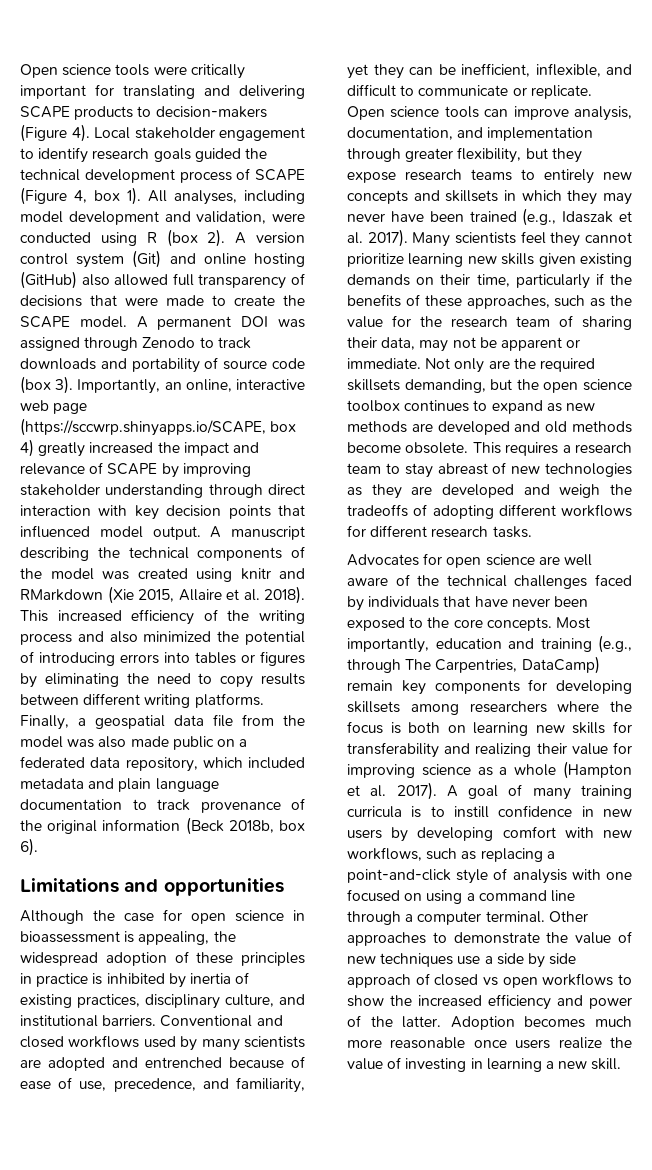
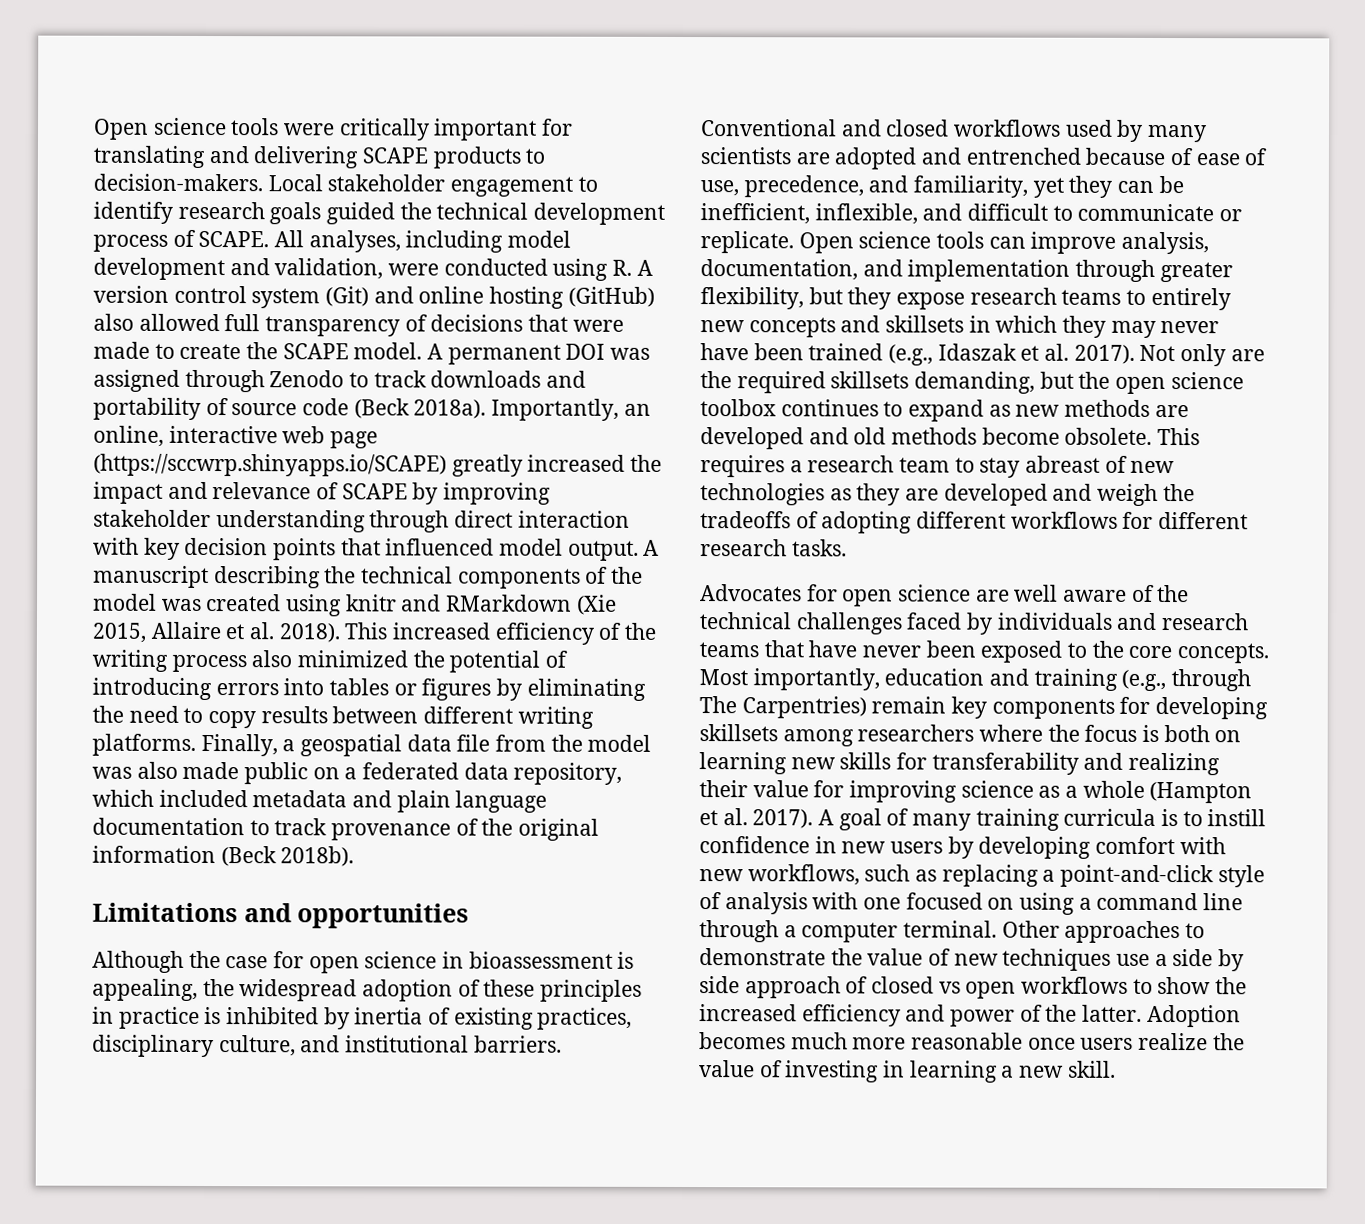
- Open science tools were critically important for translating and delivering SCAPE products to decision-makers (Figure 4).
+ Open science tools were critically important for translating and delivering SCAPE products to decision-makers.
- Local stakeholder engagement to identify research goals guided the technical development process of SCAPE (Figure 4, box 1).
+ Local stakeholder engagement to identify research goals guided the technical development process of SCAPE.
- All analyses, including model development and validation, were conducted using R (box 2). A version control system (Git) and online hosting (GitHub) also allowed full transparency of decisions that were made to create the SCAPE model.
+ All analyses, including model development and validation, were conducted using R. A version control system (Git) and online hosting (GitHub) also allowed full transparency of decisions that were made to create the SCAPE model.
- A permanent DOI was assigned through Zenodo to track downloads and portability of source code (box 3).
+ A permanent DOI was assigned through Zenodo to track downloads and portability of source code (Beck 2018a).
- Importantly, an online, interactive web page (https://sccwrp.shinyapps.io/SCAPE, box 4) greatly increased the impact and relevance of SCAPE by improving stakeholder understanding through direct interaction with key decision points that influenced model output.
+ Importantly, an online, interactive web page (https://sccwrp.shinyapps.io/SCAPE) greatly increased the impact and relevance of SCAPE by improving stakeholder understanding through direct interaction with key decision points that influenced model output.
- This increased efficiency of the writing process and also minimized the potential of introducing errors into tables or figures by eliminating the need to copy results between different writing platforms.
+ This increased efficiency of the writing process also minimized the potential of introducing errors into tables or figures by eliminating the need to copy results between different writing platforms.
- Finally, a geospatial data file from the model was also made public on a federated data repository, which included metadata and plain language documentation to track provenance of the original information (Beck 2018b, box 6).
+ Finally, a geospatial data file from the model was also made public on a federated data repository, which included metadata and plain language documentation to track provenance of the original information (Beck 2018b).
- Many scientists feel they cannot prioritize learning new skills given existing demands on their time, particularly if the benefits of these approaches, such as the value for the research team of sharing their data, may not be apparent or immediate.
- Advocates for open science are well aware of the technical challenges faced by individuals that have never been exposed to the core concepts.
+ Advocates for open science are well aware of the technical challenges faced by individuals and research teams that have never been exposed to the core concepts.
- Most importantly, education and training (e.g., through The Carpentries, DataCamp) remain key components for developing skillsets among researchers where the focus is both on learning new skills for transferability and realizing their value for improving science as a whole (Hampton et al. 2017).
+ Most importantly, education and training (e.g., through The Carpentries) remain key components for developing skillsets among researchers where the focus is both on learning new skills for transferability and realizing their value for improving science as a whole (Hampton et al. 2017).

